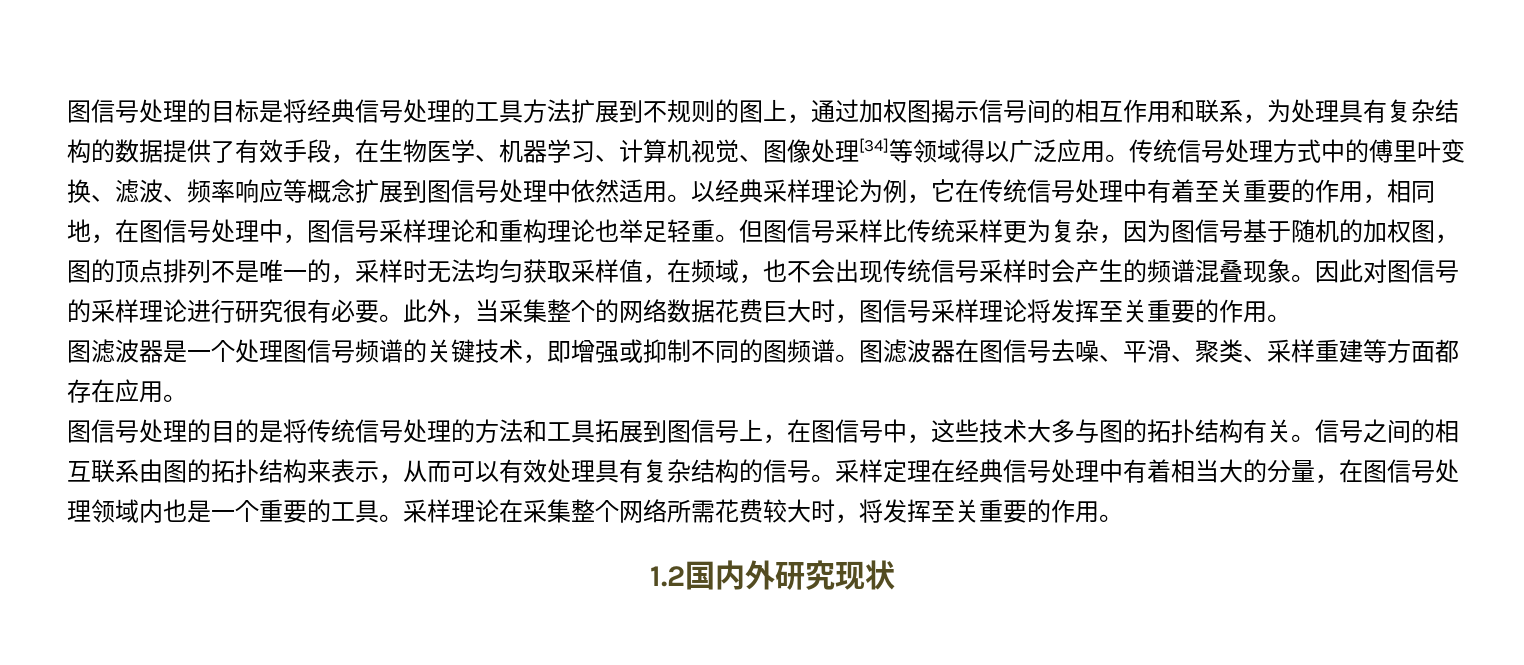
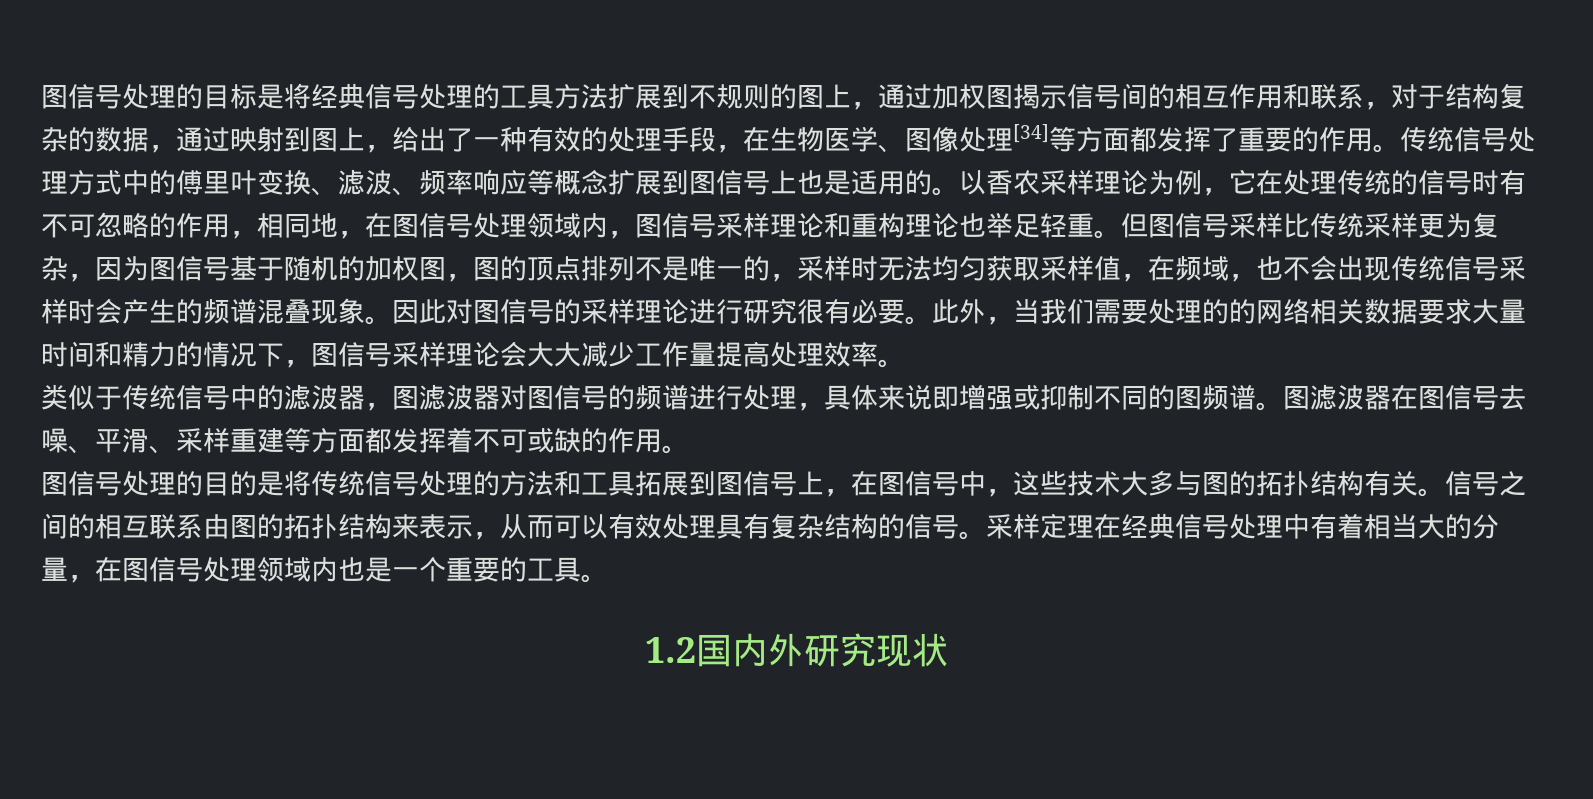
- 图信号处理的目标是将经典信号处理的工具方法扩展到不规则的图上，通过加权图揭示信号间的相互作用和联系，为处理具有复杂结构的数据提供了有效手段，在生物医学、机器学习、计算机视觉、图像处理[34]等领域得以广泛应用。
+ 图信号处理的目标是将经典信号处理的工具方法扩展到不规则的图上，通过加权图揭示信号间的相互作用和联系，对于结构复杂的数据，通过映射到图上，给出了一种有效的处理手段，在生物医学、图像处理[34]等方面都发挥了重要的作用。
- 传统信号处理方式中的傅里叶变换、滤波、频率响应等概念扩展到图信号处理中依然适用。以经典采样理论为例，它在传统信号处理中有着至关重要的作用，相同地，在图信号处理中，图信号采样理论和重构理论也举足轻重。
+ 传统信号处理方式中的傅里叶变换、滤波、频率响应等概念扩展到图信号上也是适用的。以香农采样理论为例，它在处理传统的信号时有不可忽略的作用，相同地，在图信号处理领域内，图信号采样理论和重构理论也举足轻重。
- 此外，当采集整个的网络数据花费巨大时，图信号采样理论将发挥至关重要的作用。
- 图滤波器是一个处理图信号频谱的关键技术，即增强或抑制不同的图频谱。
+ 此外，当我们需要处理的的网络相关数据要求大量时间和精力的情况下，图信号采样理论会大大减少工作量提高处理效率。
+ 类似于传统信号中的滤波器，图滤波器对图信号的频谱进行处理，具体来说即增强或抑制不同的图频谱。
- 图滤波器在图信号去噪、平滑、聚类、采样重建等方面都存在应用。
+ 图滤波器在图信号去噪、平滑、采样重建等方面都发挥着不可或缺的作用。
- 采样理论在采集整个网络所需花费较大时，将发挥至关重要的作用。

